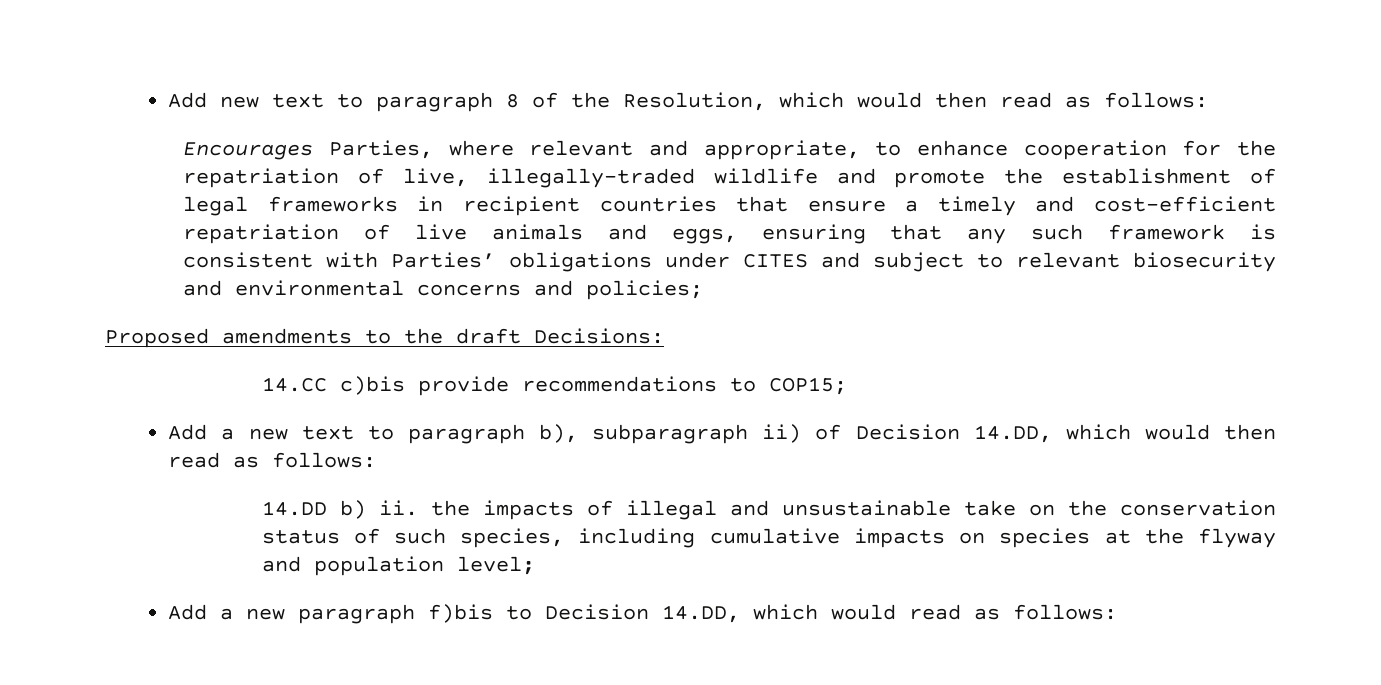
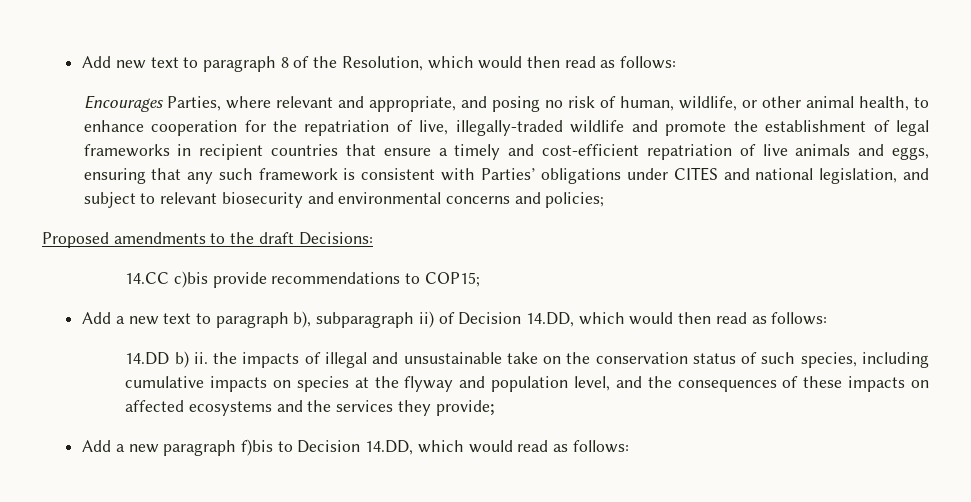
- Encourages Parties, where relevant and appropriate, to enhance cooperation for the repatriation of live, illegally-traded wildlife and promote the establishment of legal frameworks in recipient countries that ensure a timely and cost-efficient repatriation of live animals and eggs, ensuring that any such framework is consistent with Parties’ obligations under CITES and subject to relevant biosecurity and environmental concerns and policies;
+ Encourages Parties, where relevant and appropriate, and posing no risk of human, wildlife, or other animal health, to enhance cooperation for the repatriation of live, illegally-traded wildlife and promote the establishment of legal frameworks in recipient countries that ensure a timely and cost-efficient repatriation of live animals and eggs, ensuring that any such framework is consistent with Parties’ obligations under CITES and national legislation, and subject to relevant biosecurity and environmental concerns and policies;
- 14.DD b) ii. the impacts of illegal and unsustainable take on the conservation status of such species, including cumulative impacts on species at the flyway and population level;
+ 14.DD b) ii. the impacts of illegal and unsustainable take on the conservation status of such species, including cumulative impacts on species at the flyway and population level, and the consequences of these impacts on affected ecosystems and the services they provide;

